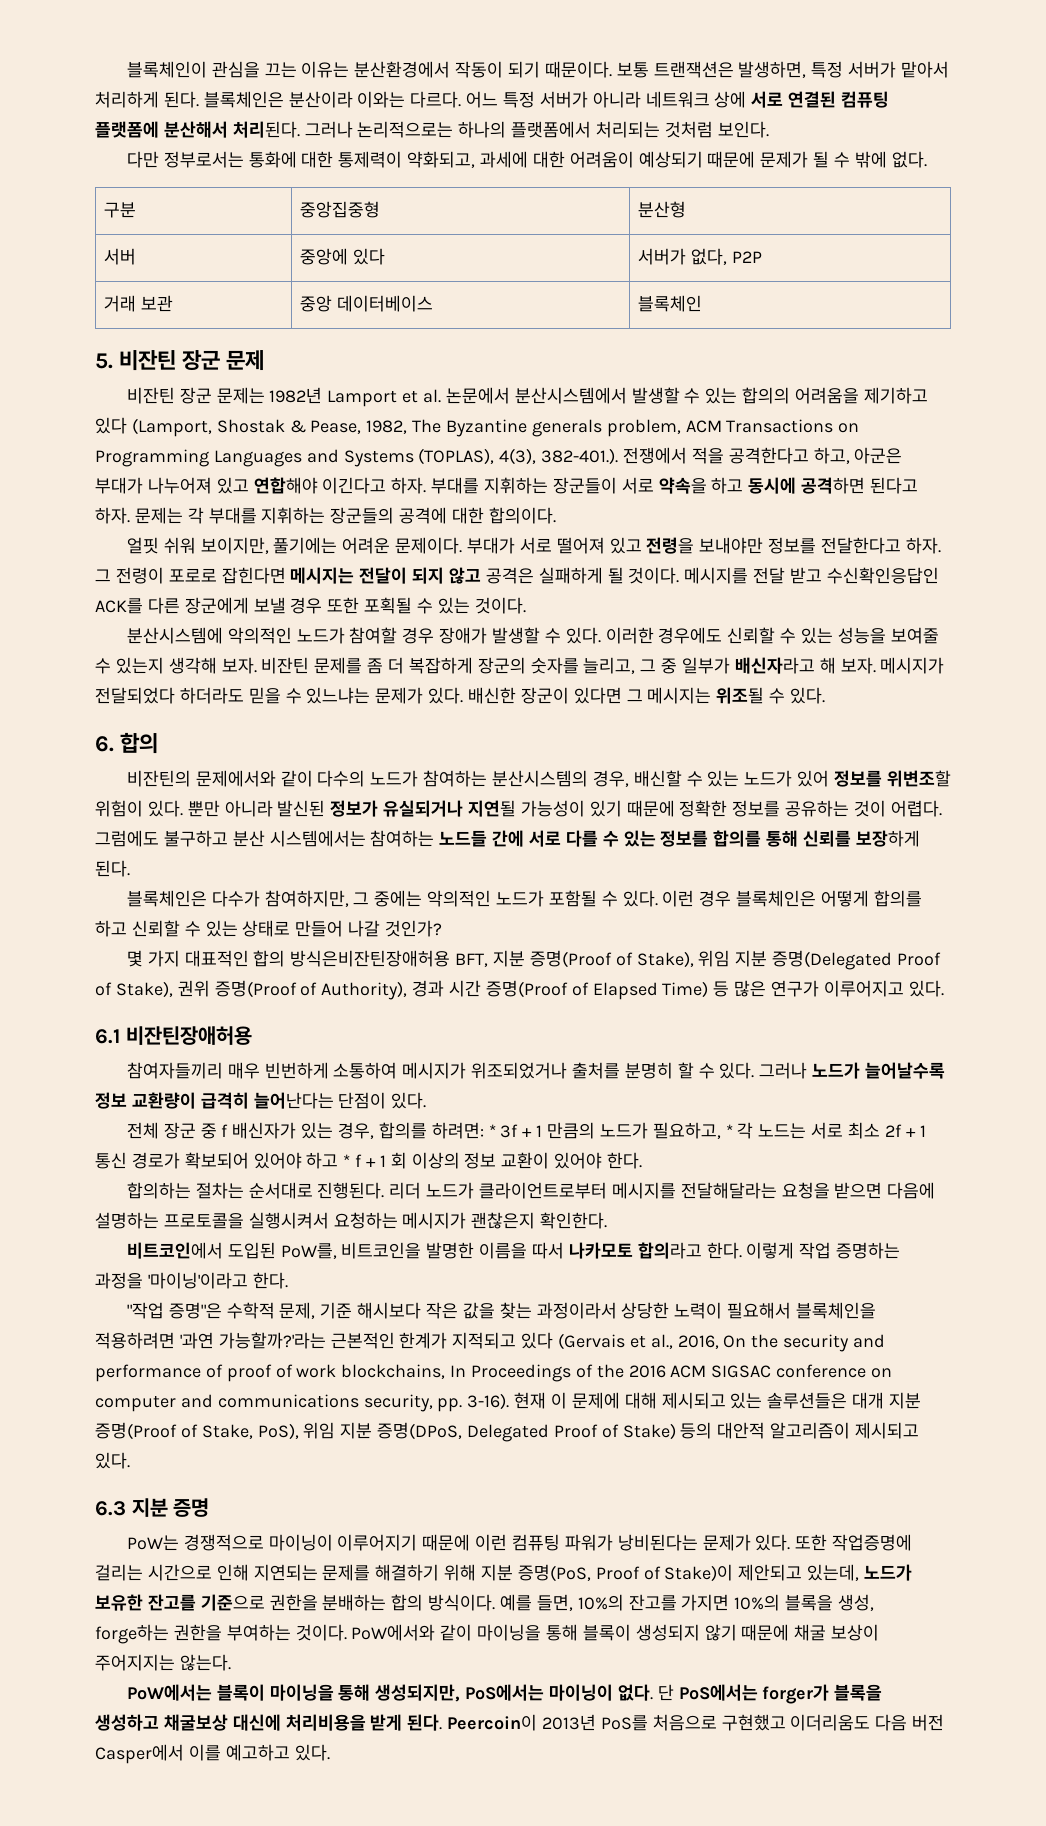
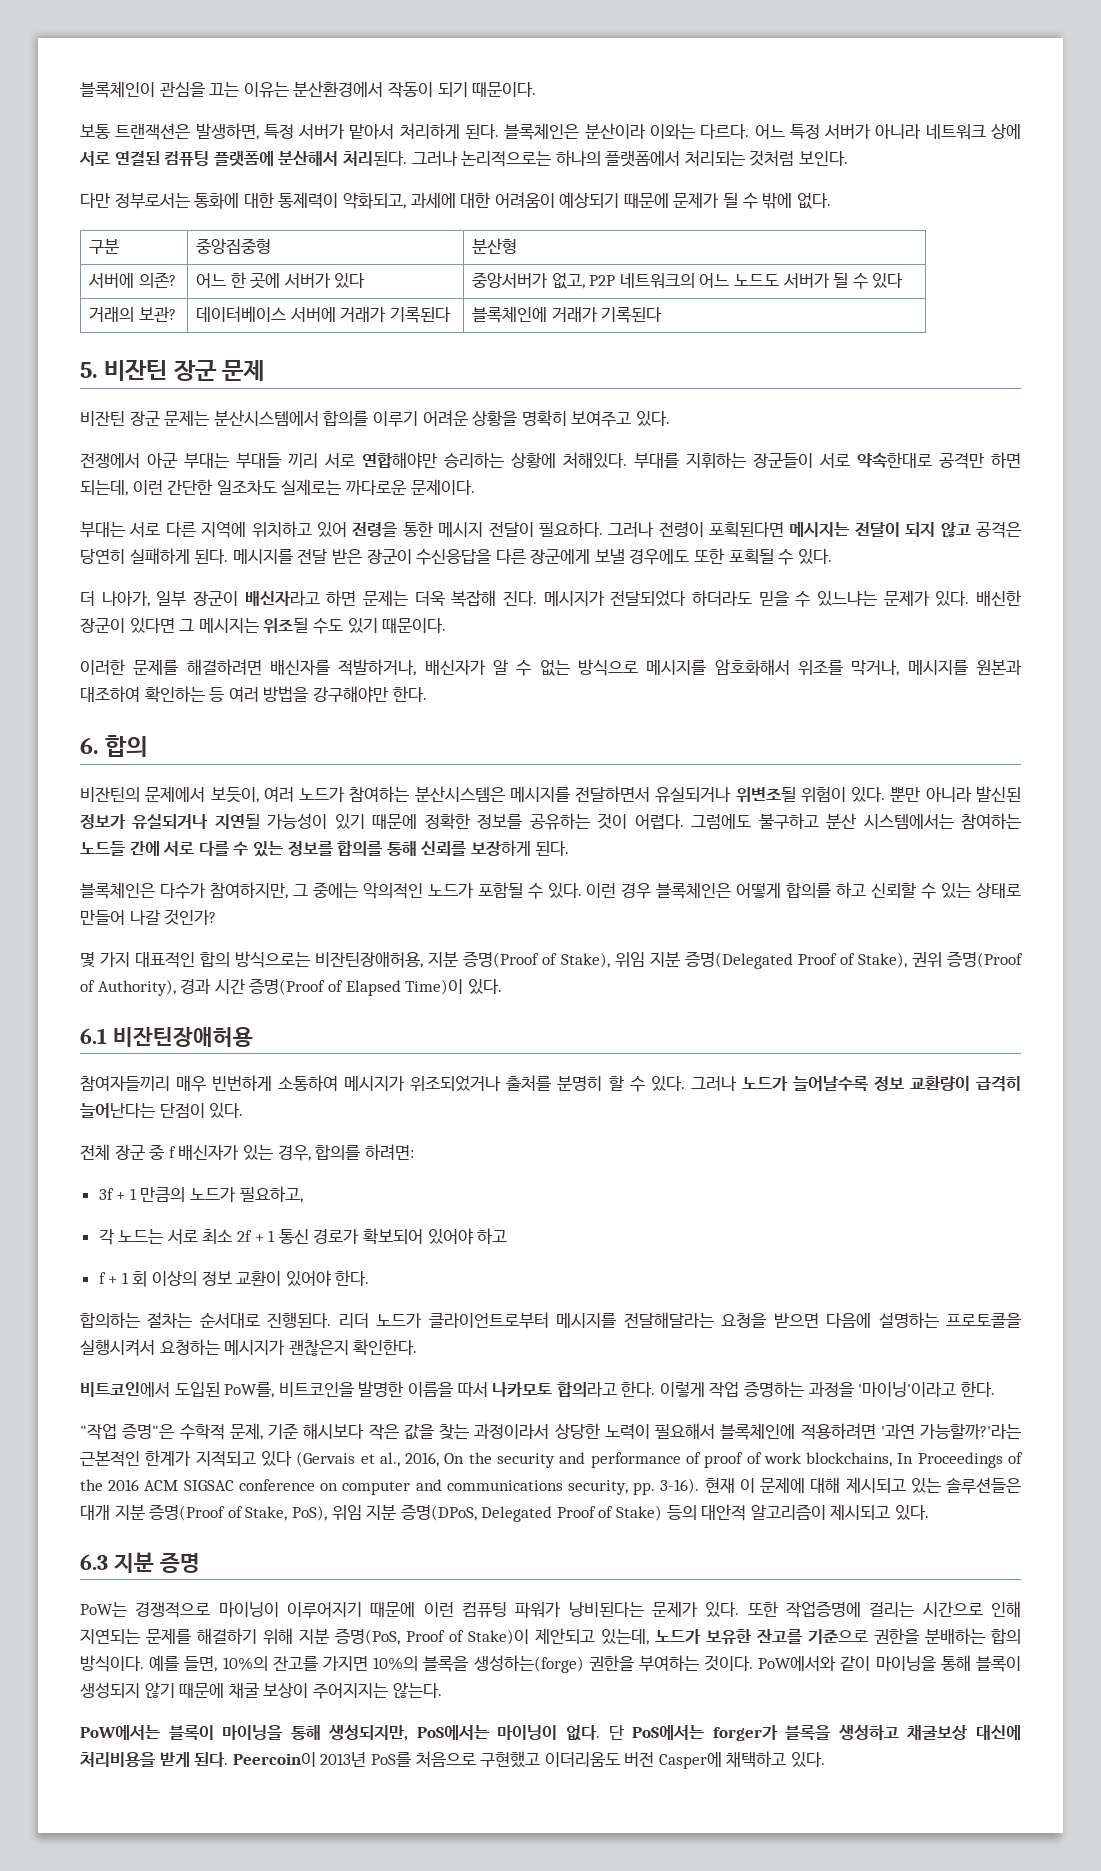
- 블록체인이 관심을 끄는 이유는 분산환경에서 작동이 되기 때문이다. 보통 트랜잭션은 발생하면, 특정 서버가 맡아서 처리하게 된다.
+ 블록체인이 관심을 끄는 이유는 분산환경에서 작동이 되기 때문이다.
+ 보통 트랜잭션은 발생하면, 특정 서버가 맡아서 처리하게 된다.
- 서버 | 중앙에 있다 | 서버가 없다, P2P
- 거래 보관 | 중앙 데이터베이스 | 블록체인
+ 서버에 의존? | 어느 한 곳에 서버가 있다 | 중앙서버가 없고, P2P 네트워크의 어느 노드도 서버가 될 수 있다
+ 거래의 보관? | 데이터베이스 서버에 거래가 기록된다 | 블록체인에 거래가 기록된다
- 비잔틴 장군 문제는 1982년 Lamport et al. 논문에서 분산시스템에서 발생할 수 있는 합의의 어려움을 제기하고 있다 (Lamport, Shostak & Pease, 1982, The Byzantine generals problem, ACM Transactions on Programming Languages and Systems (TOPLAS), 4(3), 382-401.). 전쟁에서 적을 공격한다고 하고, 아군은 부대가 나누어져 있고 연합해야 이긴다고 하자. 부대를 지휘하는 장군들이 서로 약속을 하고 동시에 공격하면 된다고 하자. 문제는 각 부대를 지휘하는 장군들의 공격에 대한 합의이다.
- 얼핏 쉬워 보이지만, 풀기에는 어려운 문제이다. 부대가 서로 떨어져 있고 전령을 보내야만 정보를 전달한다고 하자. 그 전령이 포로로 잡힌다면 메시지는 전달이 되지 않고 공격은 실패하게 될 것이다. 메시지를 전달 받고 수신확인응답인 ACK를 다른 장군에게 보낼 경우 또한 포획될 수 있는 것이다.
- 분산시스템에 악의적인 노드가 참여할 경우 장애가 발생할 수 있다. 이러한 경우에도 신뢰할 수 있는 성능을 보여줄 수 있는지 생각해 보자. 비잔틴 문제를 좀 더 복잡하게 장군의 숫자를 늘리고, 그 중 일부가 배신자라고 해 보자.
+ 비잔틴 장군 문제는 분산시스템에서 합의를 이루기 어려운 상황을 명확히 보여주고 있다.
+ 전쟁에서 아군 부대는 부대들 끼리 서로 연합해야만 승리하는 상황에 처해있다. 부대를 지휘하는 장군들이 서로 약속한대로 공격만 하면 되는데, 이런 간단한 일조차도 실제로는 까다로운 문제이다.
+ 부대는 서로 다른 지역에 위치하고 있어 전령을 통한 메시지 전달이 필요하다. 그러나 전령이 포획된다면 메시지는 전달이 되지 않고 공격은 당연히 실패하게 된다. 메시지를 전달 받은 장군이 수신응답을 다른 장군에게 보낼 경우에도 또한 포획될 수 있다.
+ 더 나아가, 일부 장군이 배신자라고 하면 문제는 더욱 복잡해 진다.
- 배신한 장군이 있다면 그 메시지는 위조될 수 있다.
+ 배신한 장군이 있다면 그 메시지는 위조될 수도 있기 때문이다.
+ 이러한 문제를 해결하려면 배신자를 적발하거나, 배신자가 알 수 없는 방식으로 메시지를 암호화해서 위조를 막거나, 메시지를 원본과 대조하여 확인하는 등 여러 방법을 강구해야만 한다.
  6. 합의
- 비잔틴의 문제에서와 같이 다수의 노드가 참여하는 분산시스템의 경우, 배신할 수 있는 노드가 있어 정보를 위변조할 위험이 있다.
+ 비잔틴의 문제에서 보듯이, 여러 노드가 참여하는 분산시스템은 메시지를 전달하면서 유실되거나 위변조될 위험이 있다.
- 몇 가지 대표적인 합의 방식은비잔틴장애허용 BFT, 지분 증명(Proof of Stake), 위임 지분 증명(Delegated Proof of Stake), 권위 증명(Proof of Authority), 경과 시간 증명(Proof of Elapsed Time) 등 많은 연구가 이루어지고 있다.
+ 몇 가지 대표적인 합의 방식으로는 비잔틴장애허용, 지분 증명(Proof of Stake), 위임 지분 증명(Delegated Proof of Stake), 권위 증명(Proof of Authority), 경과 시간 증명(Proof of Elapsed Time)이 있다.
- 전체 장군 중 f 배신자가 있는 경우, 합의를 하려면: * 3f + 1 만큼의 노드가 필요하고, * 각 노드는 서로 최소 2f + 1 통신 경로가 확보되어 있어야 하고 * f + 1 회 이상의 정보 교환이 있어야 한다.
+ 전체 장군 중 f 배신자가 있는 경우, 합의를 하려면:
+ 3f + 1 만큼의 노드가 필요하고,
+ 각 노드는 서로 최소 2f + 1 통신 경로가 확보되어 있어야 하고
+ f + 1 회 이상의 정보 교환이 있어야 한다.
- "작업 증명"은 수학적 문제, 기준 해시보다 작은 값을 찾는 과정이라서 상당한 노력이 필요해서 블록체인을 적용하려면 '과연 가능할까?'라는 근본적인 한계가 지적되고 있다 (Gervais et al., 2016, On the security and performance of proof of work blockchains, In Proceedings of the 2016 ACM SIGSAC conference on computer and communications security, pp. 3-16).
+ "작업 증명"은 수학적 문제, 기준 해시보다 작은 값을 찾는 과정이라서 상당한 노력이 필요해서 블록체인에 적용하려면 '과연 가능할까?'라는 근본적인 한계가 지적되고 있다 (Gervais et al., 2016, On the security and performance of proof of work blockchains, In Proceedings of the 2016 ACM SIGSAC conference on computer and communications security, pp. 3-16).
- 예를 들면, 10%의 잔고를 가지면 10%의 블록을 생성, forge하는 권한을 부여하는 것이다.
+ 예를 들면, 10%의 잔고를 가지면 10%의 블록을 생성하는(forge) 권한을 부여하는 것이다.
- Peercoin이 2013년 PoS를 처음으로 구현했고 이더리움도 다음 버전 Casper에서 이를 예고하고 있다.
+ Peercoin이 2013년 PoS를 처음으로 구현했고 이더리움도 버전 Casper에 채택하고 있다.

